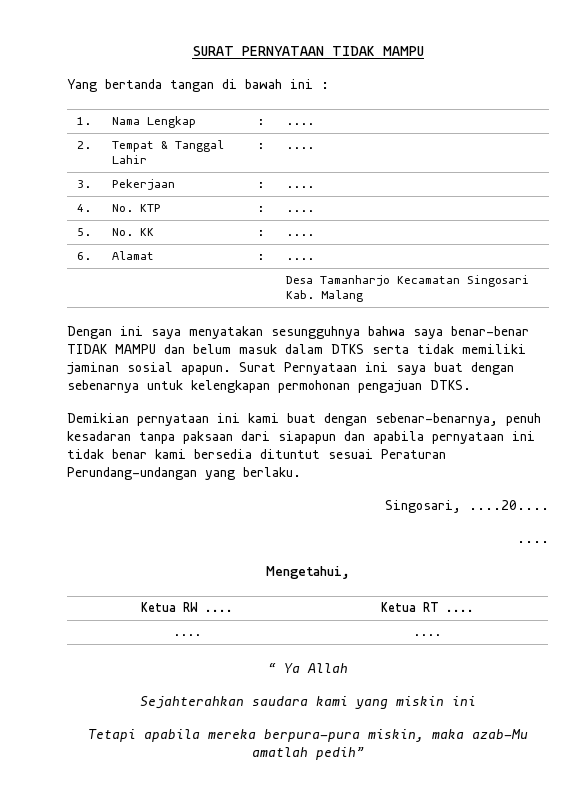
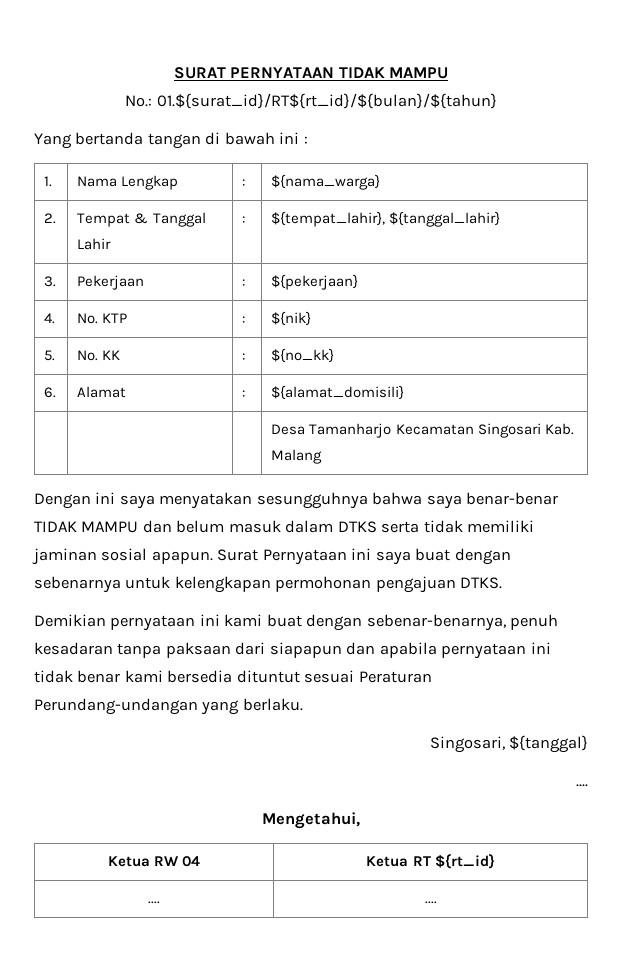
+ No.: 01.${surat_id}/RT${rt_id}/${bulan}/${tahun}
- 1. | Nama Lengkap | : | ....
+ 1. | Nama Lengkap | : | ${nama_warga}
- 2. | Tempat & Tanggal Lahir | : | ....
+ 2. | Tempat & Tanggal Lahir | : | ${tempat_lahir}, ${tanggal_lahir}
- 3. | Pekerjaan | : | ....
+ 3. | Pekerjaan | : | ${pekerjaan}
- 4. | No. KTP | : | ....
+ 4. | No. KTP | : | ${nik}
- 5. | No. KK | : | ....
+ 5. | No. KK | : | ${no_kk}
- 6. | Alamat | : | ....
+ 6. | Alamat | : | ${alamat_domisili}
- Singosari, ....20....
+ Singosari, ${tanggal}
- Ketua RW .... | Ketua RT ....
+ Ketua RW 04 | Ketua RT ${rt_id}
- “ Ya Allah
- Sejahterahkan saudara kami yang miskin ini
- Tetapi apabila mereka berpura-pura miskin, maka azab-Mu amatlah pedih”

